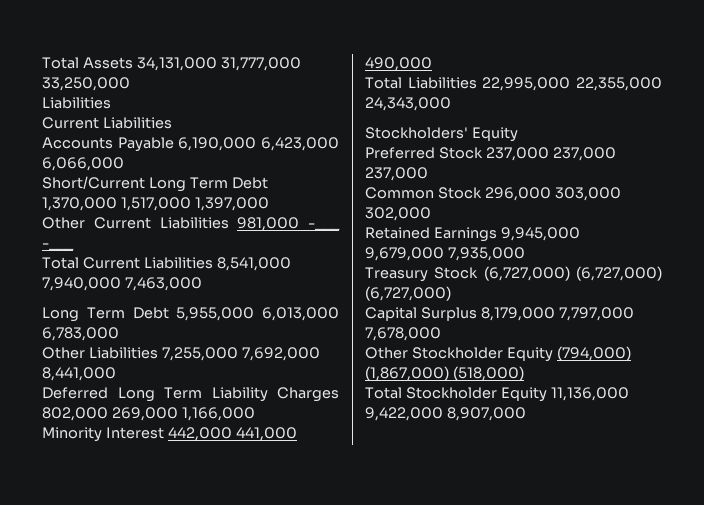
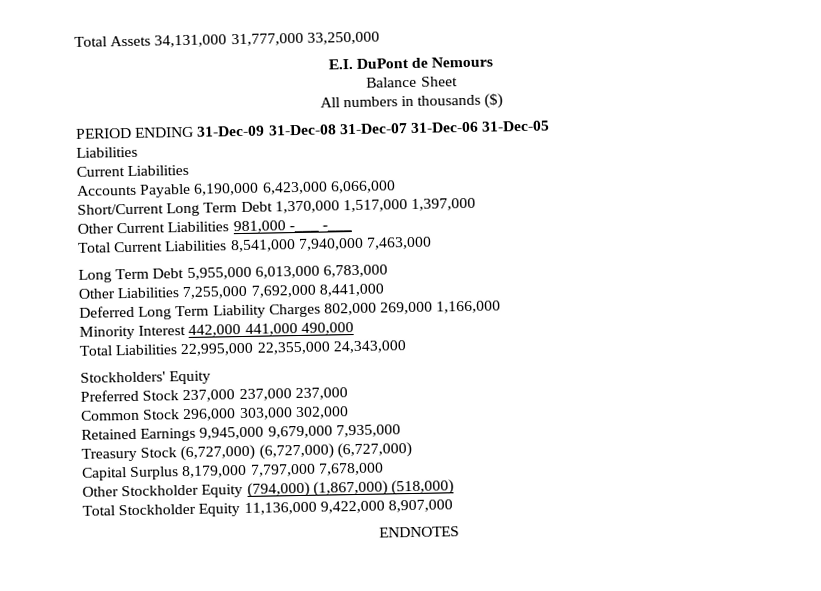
+ E.I. DuPont de Nemours
+ Balance Sheet
+ All numbers in thousands ($)
+ PERIOD ENDING 31-Dec-09 31-Dec-08 31-Dec-07 31-Dec-06 31-Dec-05
+ ENDNOTES

